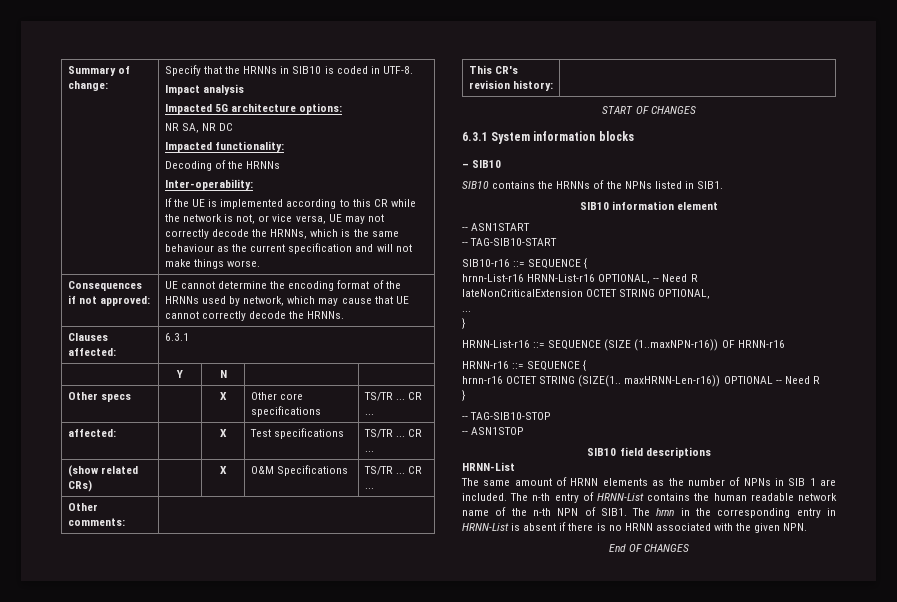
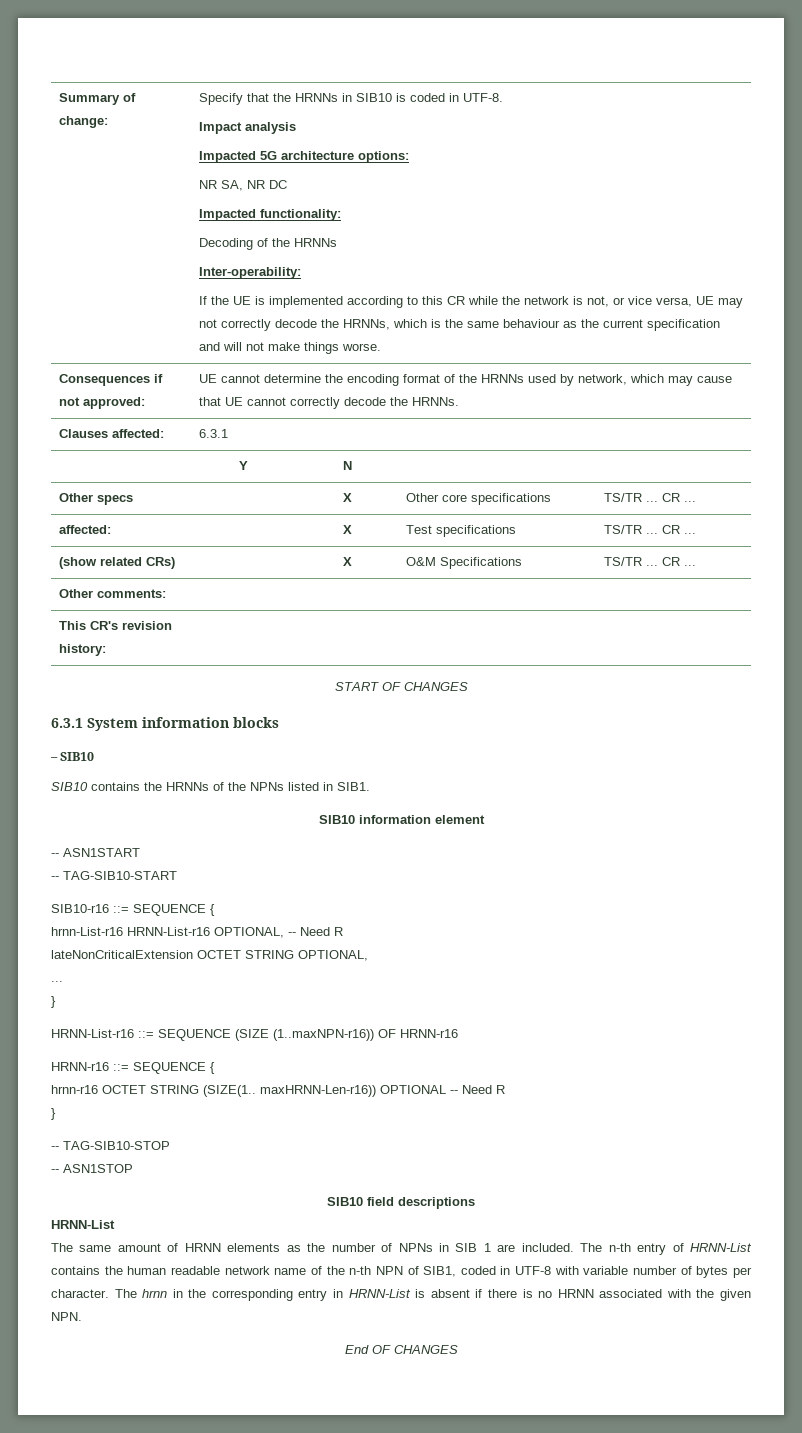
- The n-th entry of HRNN-List contains the human readable network name of the n-th NPN of SIB1.
+ The n-th entry of HRNN-List contains the human readable network name of the n-th NPN of SIB1, coded in UTF-8 with variable number of bytes per character.

